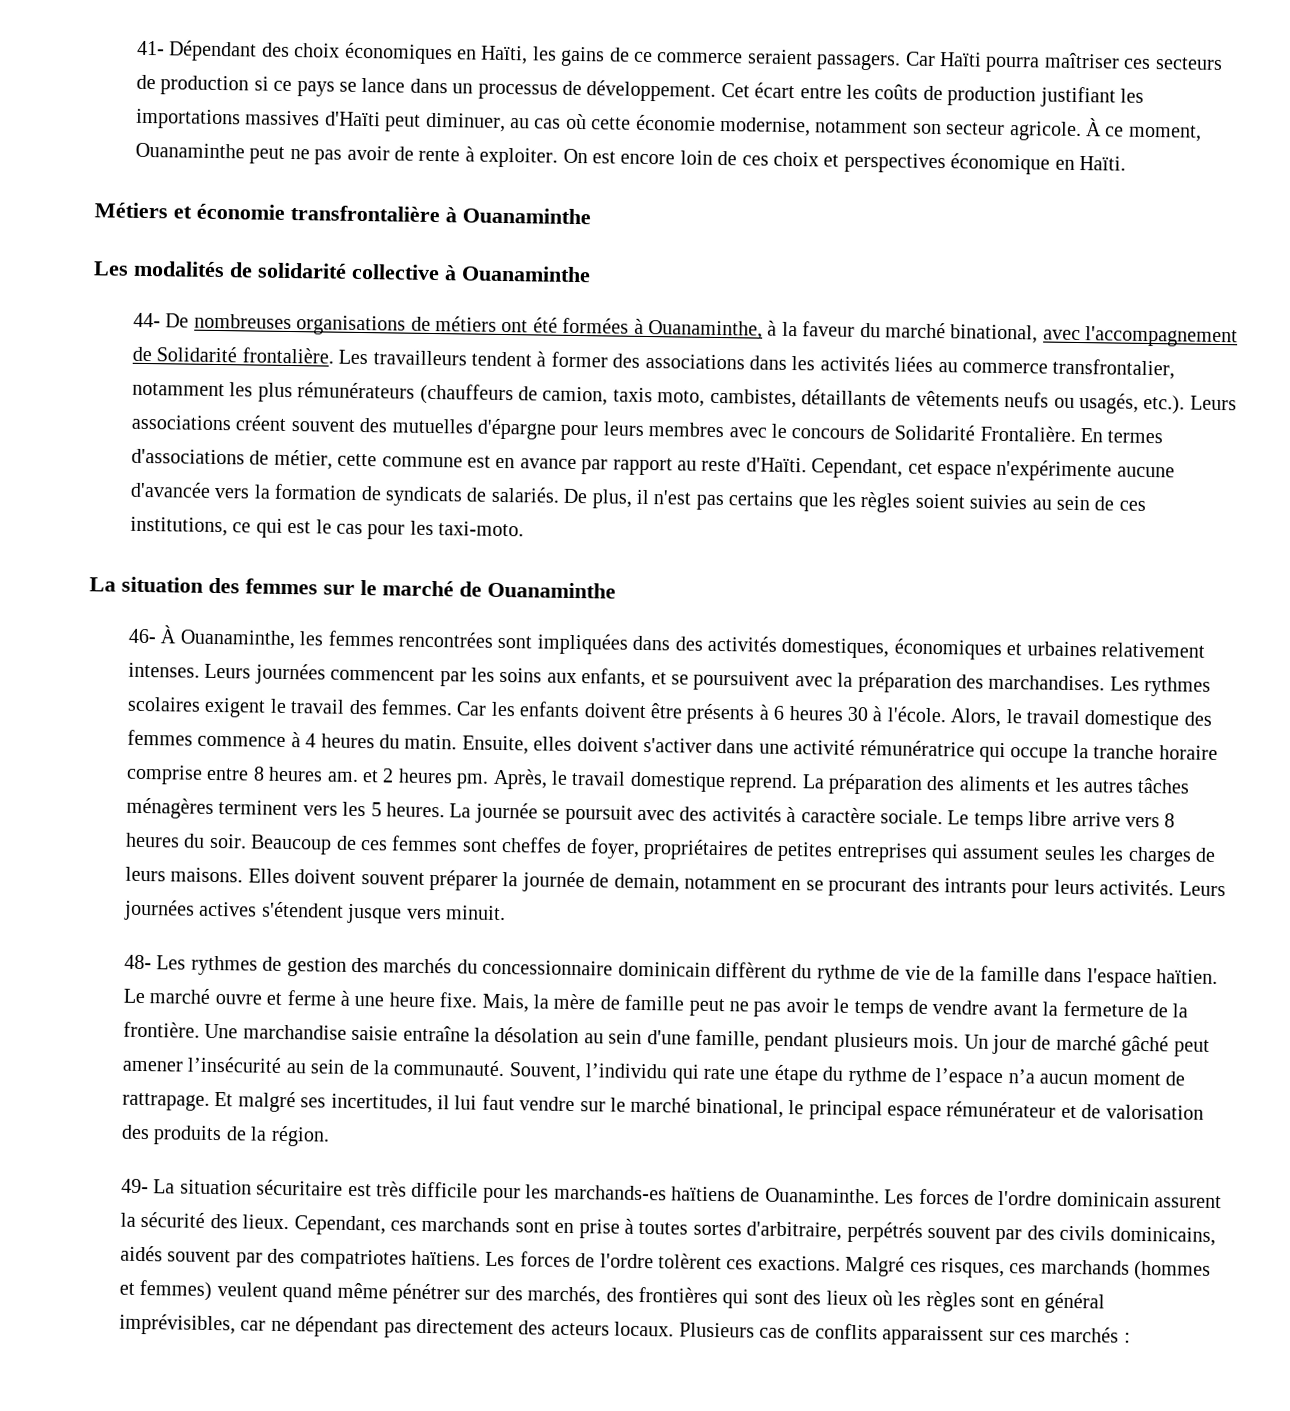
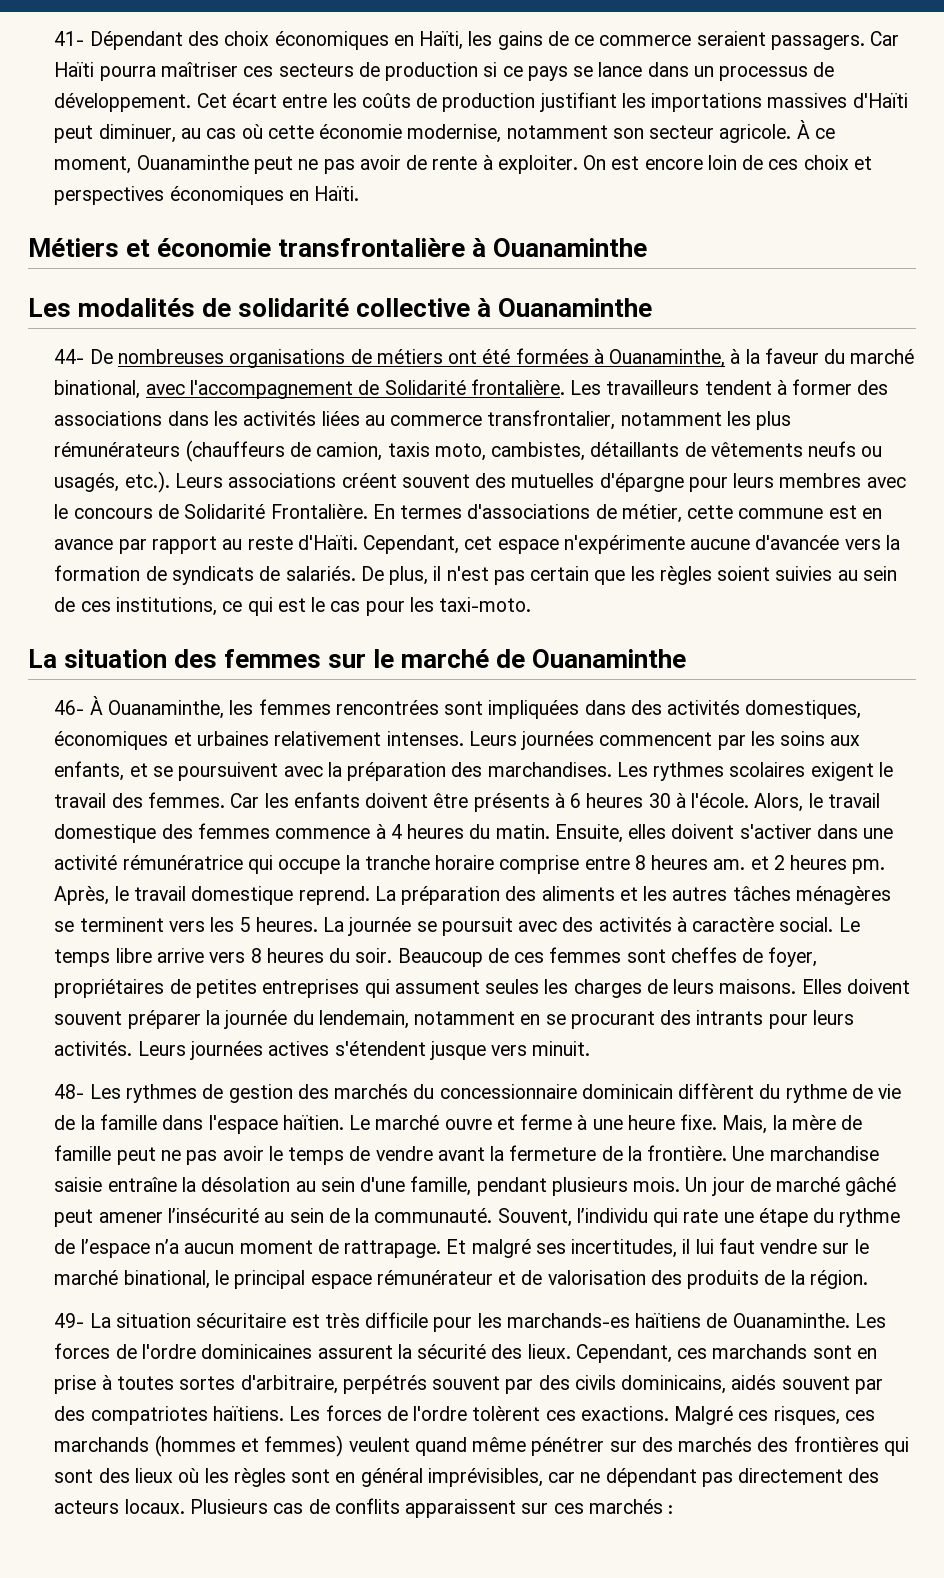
- On est encore loin de ces choix et perspectives économique en Haïti.
+ On est encore loin de ces choix et perspectives économiques en Haïti.
- De plus, il n'est pas certains que les règles soient suivies au sein de ces institutions, ce qui est le cas pour les taxi-moto.
+ De plus, il n'est pas certain que les règles soient suivies au sein de ces institutions, ce qui est le cas pour les taxi-moto.
- La préparation des aliments et les autres tâches ménagères terminent vers les 5 heures.
+ La préparation des aliments et les autres tâches ménagères se terminent vers les 5 heures.
- La journée se poursuit avec des activités à caractère sociale.
+ La journée se poursuit avec des activités à caractère social.
- Elles doivent souvent préparer la journée de demain, notamment en se procurant des intrants pour leurs activités.
+ Elles doivent souvent préparer la journée du lendemain, notamment en se procurant des intrants pour leurs activités.
- Les forces de l'ordre dominicain assurent la sécurité des lieux.
+ Les forces de l'ordre dominicaines assurent la sécurité des lieux.
- Malgré ces risques, ces marchands (hommes et femmes) veulent quand même pénétrer sur des marchés, des frontières qui sont des lieux où les règles sont en général imprévisibles, car ne dépendant pas directement des acteurs locaux.
+ Malgré ces risques, ces marchands (hommes et femmes) veulent quand même pénétrer sur des marchés des frontières qui sont des lieux où les règles sont en général imprévisibles, car ne dépendant pas directement des acteurs locaux.

